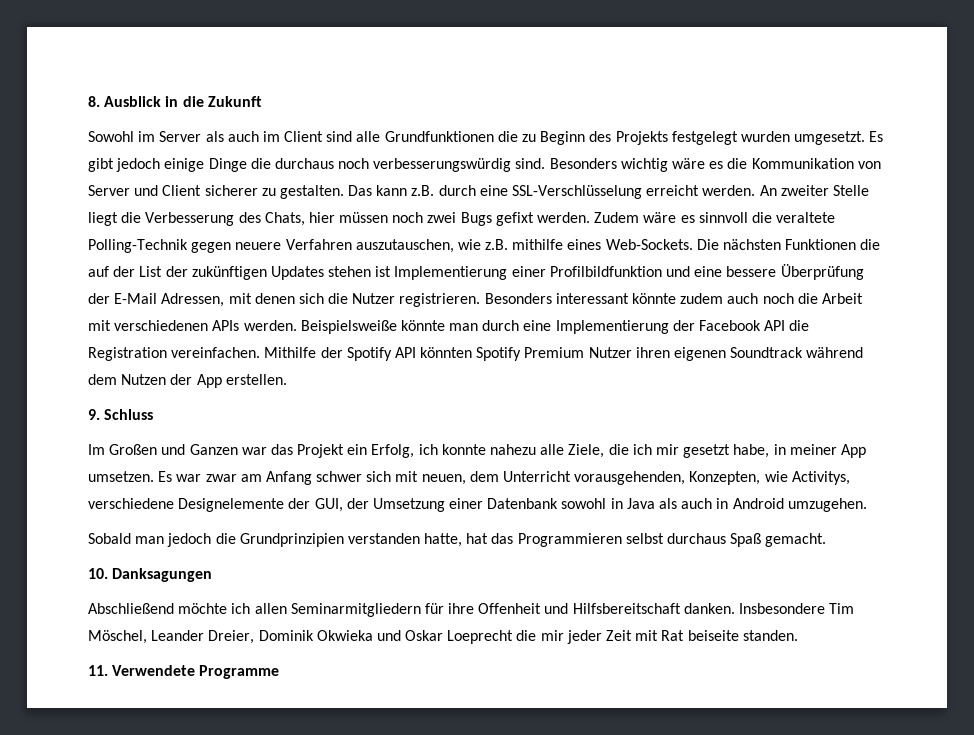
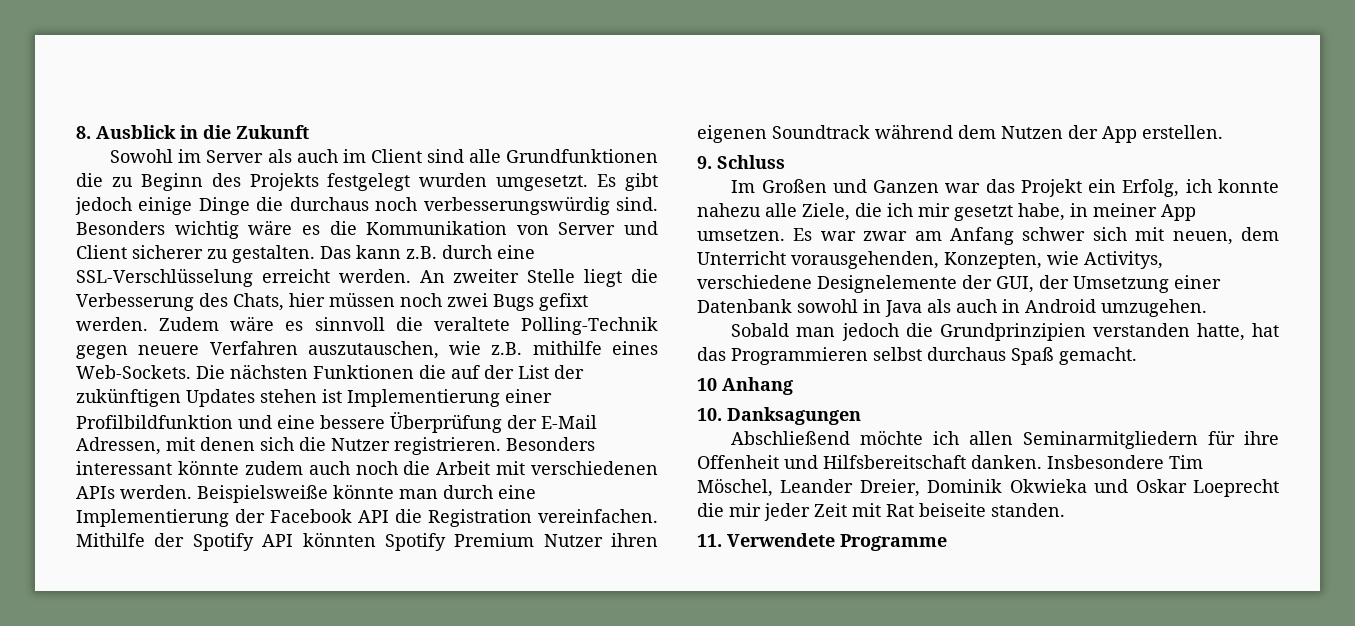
+ 10 Anhang

